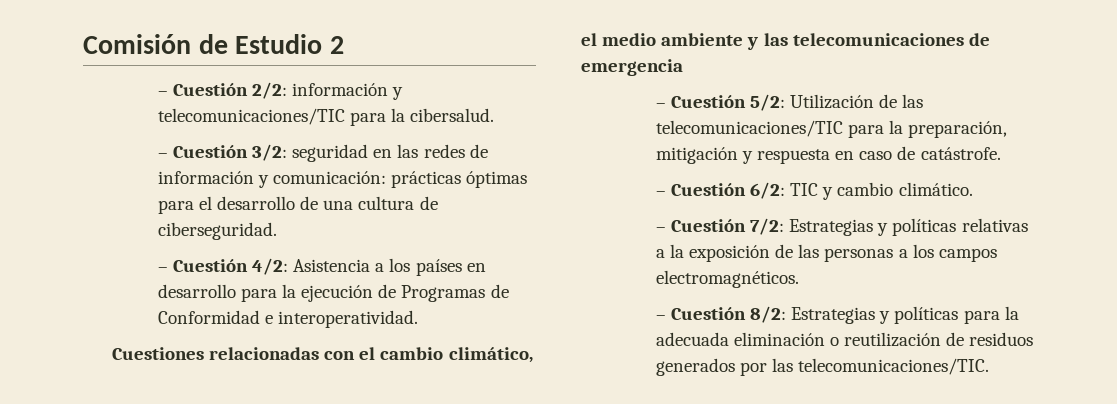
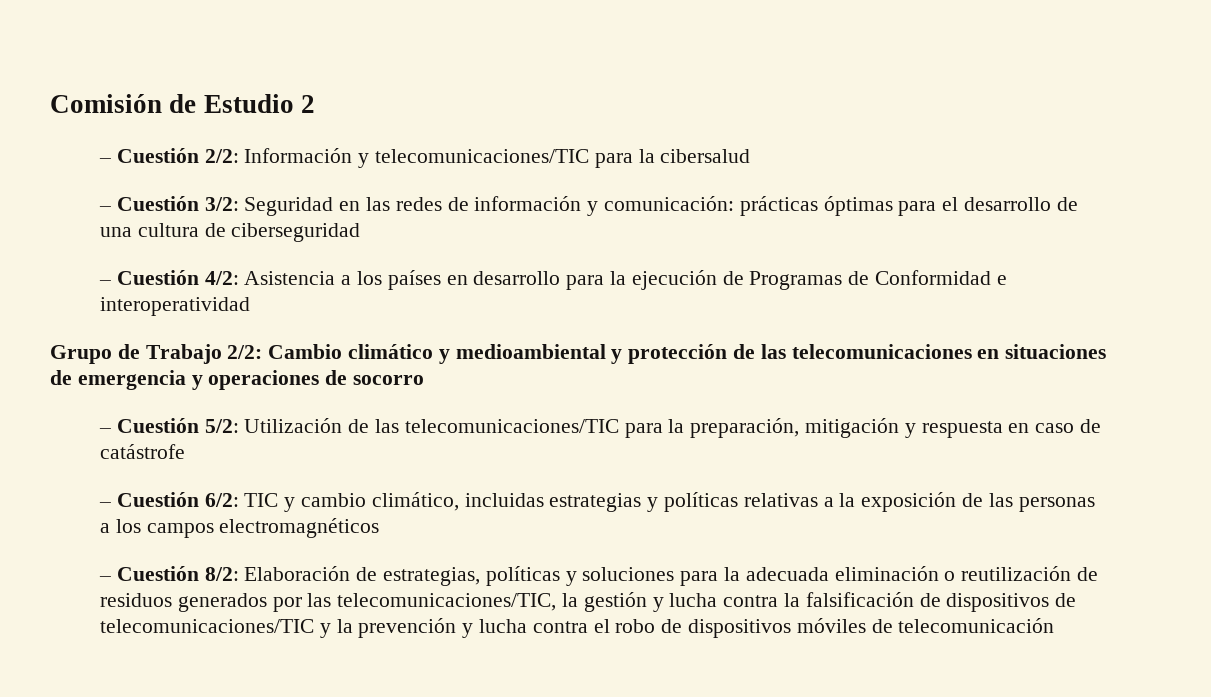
- – Cuestión 2/2: información y telecomunicaciones/TIC para la cibersalud.
+ – Cuestión 2/2: Información y telecomunicaciones/TIC para la cibersalud
- – Cuestión 3/2: seguridad en las redes de información y comunicación: prácticas óptimas para el desarrollo de una cultura de ciberseguridad.
+ – Cuestión 3/2: Seguridad en las redes de información y comunicación: prácticas óptimas para el desarrollo de una cultura de ciberseguridad
- – Cuestión 4/2: Asistencia a los países en desarrollo para la ejecución de Programas de Conformidad e interoperatividad.
- Cuestiones relacionadas con el cambio climático, el medio ambiente y las telecomunicaciones de emergencia
+ – Cuestión 4/2: Asistencia a los países en desarrollo para la ejecución de Programas de Conformidad e interoperatividad
+ Grupo de Trabajo 2/2: Cambio climático y medioambiental y protección de las telecomunicaciones en situaciones de emergencia y operaciones de socorro
- – Cuestión 5/2: Utilización de las telecomunicaciones/TIC para la preparación, mitigación y respuesta en caso de catástrofe.
+ – Cuestión 5/2: Utilización de las telecomunicaciones/TIC para la preparación, mitigación y respuesta en caso de catástrofe
- – Cuestión 6/2: TIC y cambio climático.
- – Cuestión 7/2: Estrategias y políticas relativas a la exposición de las personas a los campos electromagnéticos.
+ – Cuestión 6/2: TIC y cambio climático, incluidas estrategias y políticas relativas a la exposición de las personas a los campos electromagnéticos
- – Cuestión 8/2: Estrategias y políticas para la adecuada eliminación o reutilización de residuos generados por las telecomunicaciones/TIC.
+ – Cuestión 8/2: Elaboración de estrategias, políticas y soluciones para la adecuada eliminación o reutilización de residuos generados por las telecomunicaciones/TIC, la gestión y lucha contra la falsificación de dispositivos de telecomunicaciones/TIC y la prevención y lucha contra el robo de dispositivos móviles de telecomunicación

